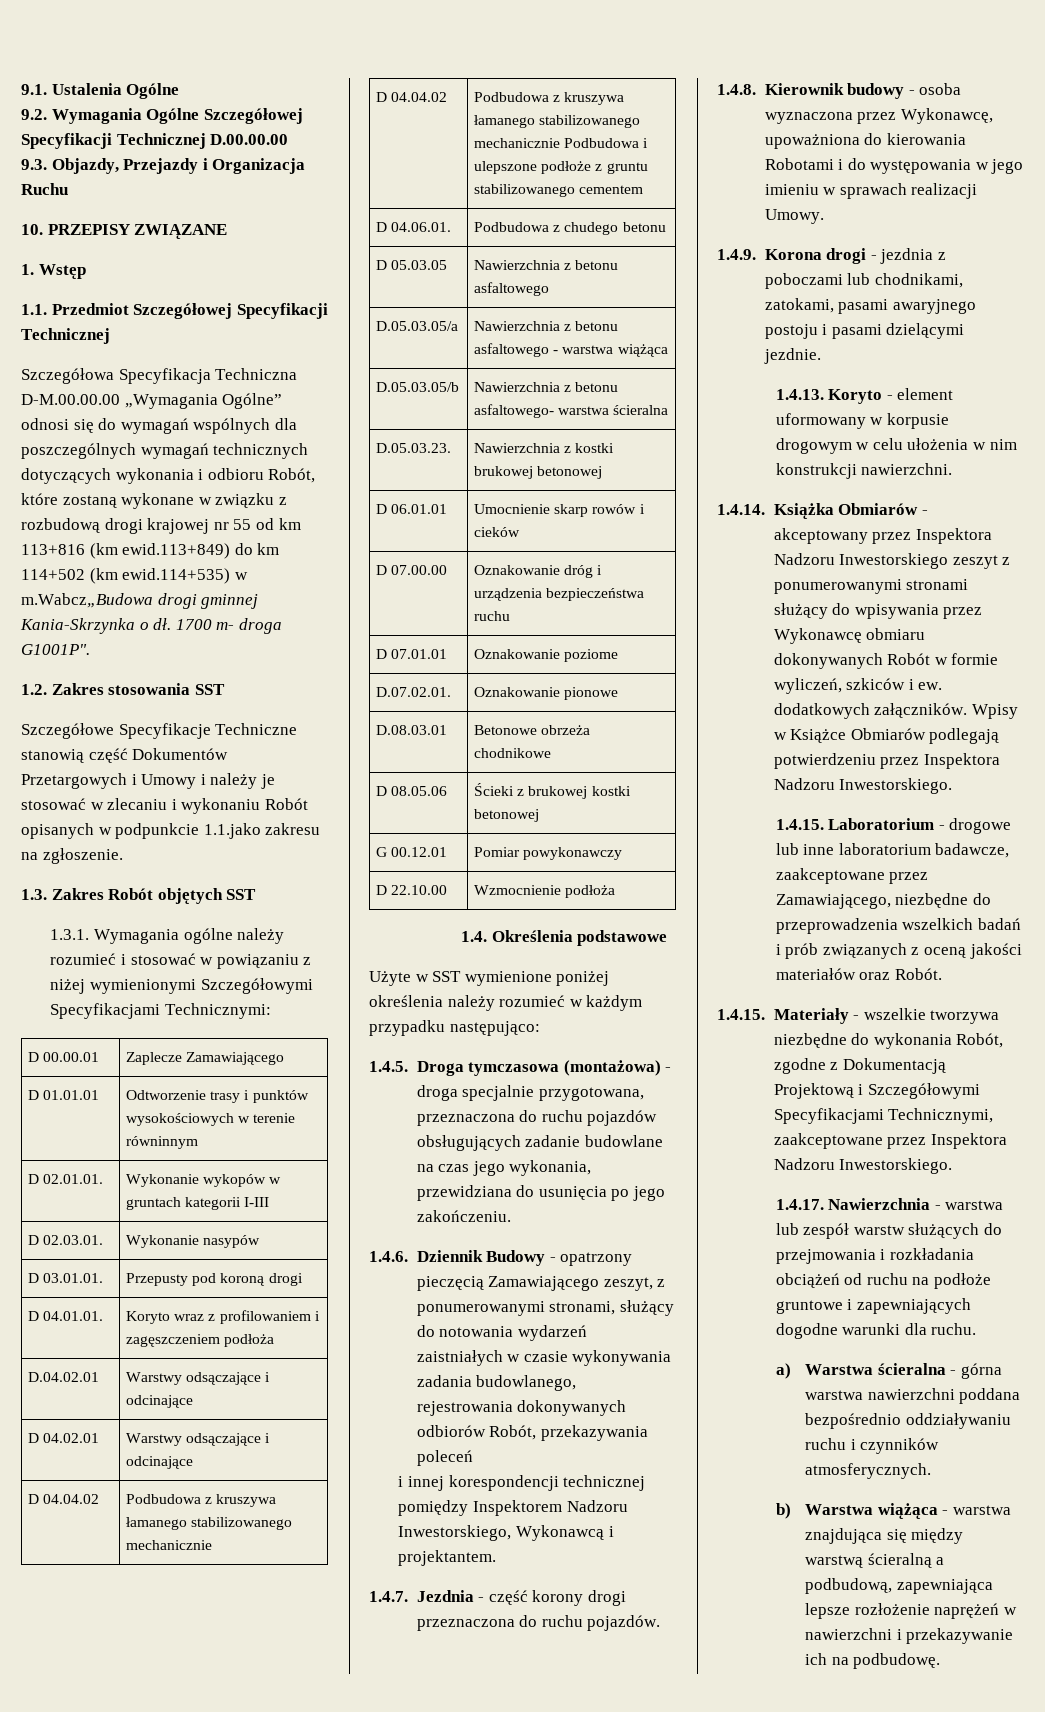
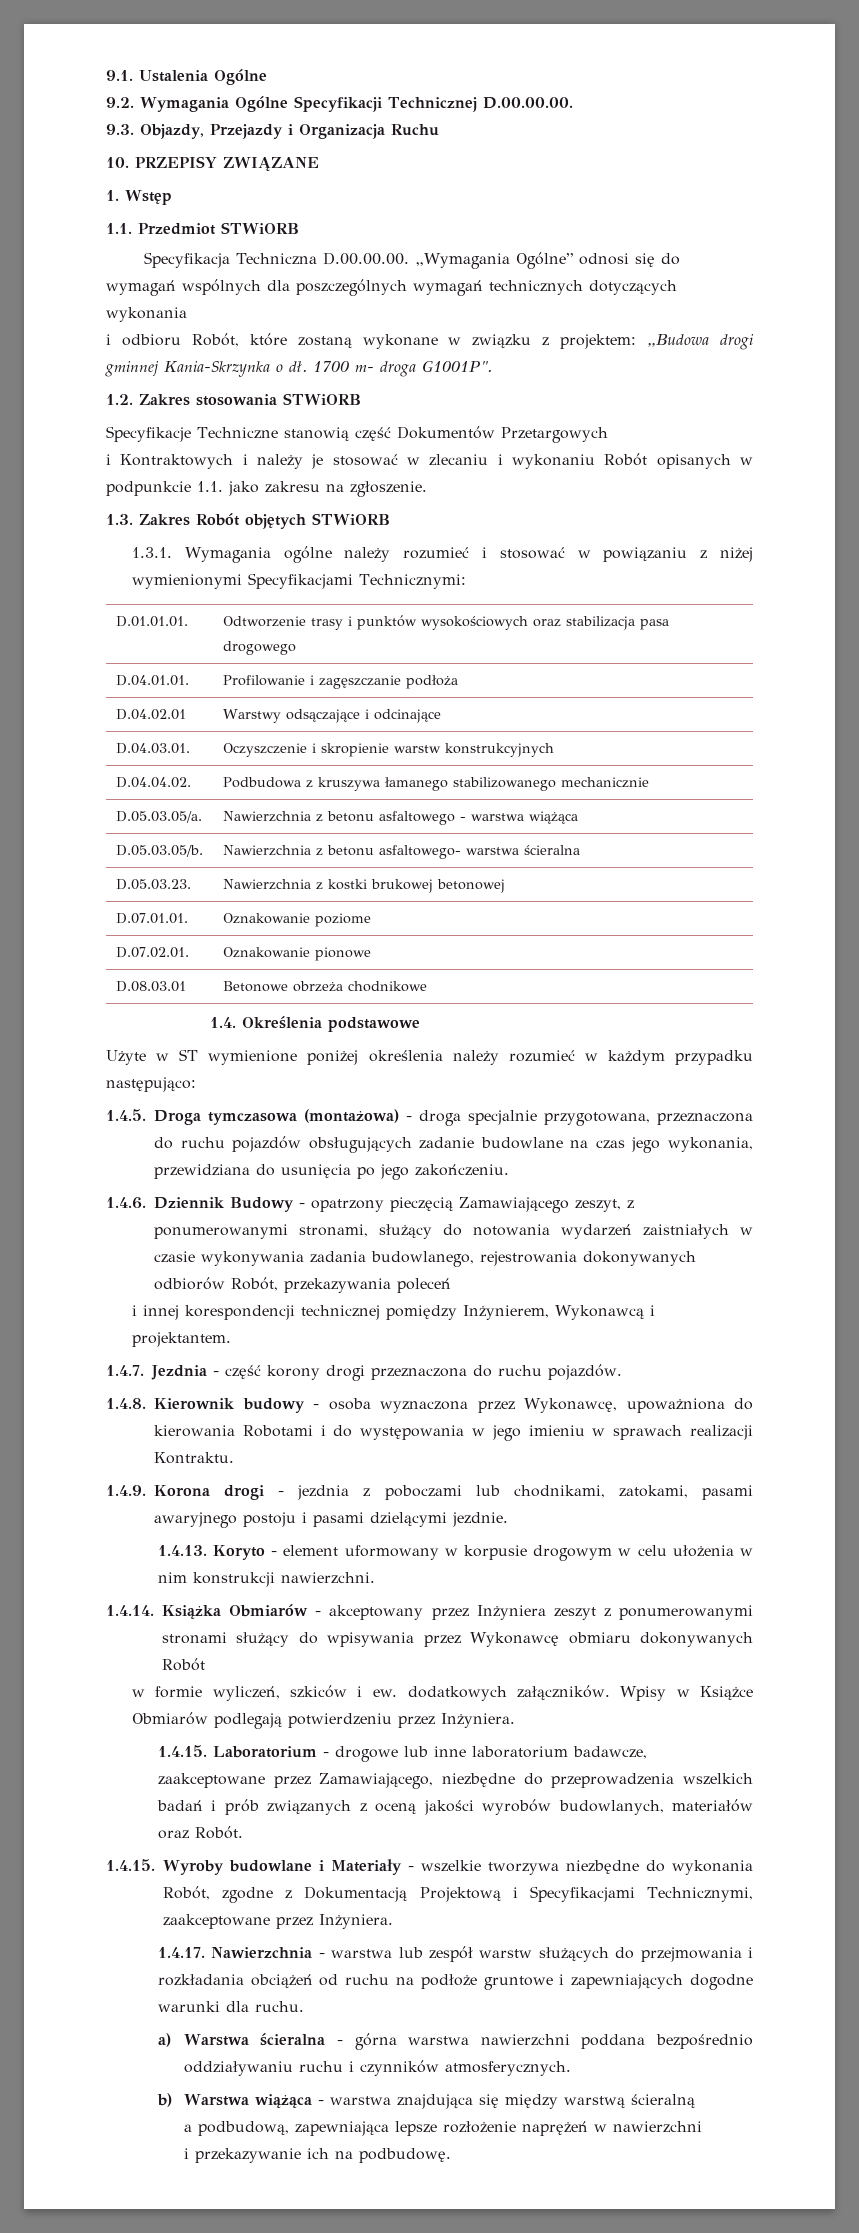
- 9.2. Wymagania Ogólne Szczegółowej Specyfikacji Technicznej D.00.00.00
+ 9.2. Wymagania Ogólne Specyfikacji Technicznej D.00.00.00.
- 1.1. Przedmiot Szczegółowej Specyfikacji Technicznej
- Szczegółowa Specyfikacja Techniczna D-M.00.00.00 „Wymagania Ogólne” odnosi się do wymagań wspólnych dla poszczególnych wymagań technicznych dotyczących wykonania i odbioru Robót, które zostaną wykonane w związku z rozbudową drogi krajowej nr 55 od km 113+816 (km ewid.113+849) do km 114+502 (km ewid.114+535) w m.Wabcz„Budowa drogi gminnej Kania-Skrzynka o dł.
+ 1.1. Przedmiot STWiORB
+ Specyfikacja Techniczna D.00.00.00. „Wymagania Ogólne” odnosi się do wymagań wspólnych dla poszczególnych wymagań technicznych dotyczących wykonania
+ i odbioru Robót, które zostaną wykonane w związku z projektem: „Budowa drogi gminnej Kania-Skrzynka o dł.
- 1.2. Zakres stosowania SST
- Szczegółowe Specyfikacje Techniczne stanowią część Dokumentów Przetargowych i Umowy i należy je stosować w zlecaniu i wykonaniu Robót opisanych w podpunkcie 1.1.jako zakresu na zgłoszenie.
+ 1.2. Zakres stosowania STWiORB
+ Specyfikacje Techniczne stanowią część Dokumentów Przetargowych
+ i Kontraktowych i należy je stosować w zlecaniu i wykonaniu Robót opisanych w podpunkcie 1.1. jako zakresu na zgłoszenie.
- 1.3. Zakres Robót objętych SST
+ 1.3. Zakres Robót objętych STWiORB
- 1.3.1. Wymagania ogólne należy rozumieć i stosować w powiązaniu z niżej wymienionymi Szczegółowymi Specyfikacjami Technicznymi:
+ 1.3.1. Wymagania ogólne należy rozumieć i stosować w powiązaniu z niżej wymienionymi Specyfikacjami Technicznymi:
- D 00.00.01 | Zaplecze Zamawiającego
- D 01.01.01 | Odtworzenie trasy i punktów wysokościowych w terenie równinnym
- D 02.01.01. | Wykonanie wykopów w gruntach kategorii I-III
- D 02.03.01. | Wykonanie nasypów
- D 03.01.01. | Przepusty pod koroną drogi
- D 04.01.01. | Koryto wraz z profilowaniem i zagęszczeniem podłoża
+ D.01.01.01. | Odtworzenie trasy i punktów wysokościowych oraz stabilizacja pasa drogowego
+ D.04.01.01. | Profilowanie i zagęszczanie podłoża
- D 04.02.01 | Warstwy odsączające i odcinające
- D 04.04.02 | Podbudowa z kruszywa łamanego stabilizowanego mechanicznie
+ D.04.03.01. | Oczyszczenie i skropienie warstw konstrukcyjnych
+ D.04.04.02. | Podbudowa z kruszywa łamanego stabilizowanego mechanicznie
- D 04.04.02 | Podbudowa z kruszywa łamanego stabilizowanego mechanicznie Podbudowa i ulepszone podłoże z gruntu stabilizowanego cementem
- D 04.06.01. | Podbudowa z chudego betonu
- D 05.03.05 | Nawierzchnia z betonu asfaltowego
- D.05.03.05/a | Nawierzchnia z betonu asfaltowego - warstwa wiążąca
+ D.05.03.05/a. | Nawierzchnia z betonu asfaltowego - warstwa wiążąca
- D.05.03.05/b | Nawierzchnia z betonu asfaltowego- warstwa ścieralna
+ D.05.03.05/b. | Nawierzchnia z betonu asfaltowego- warstwa ścieralna
- D 06.01.01 | Umocnienie skarp rowów i cieków
- D 07.00.00 | Oznakowanie dróg i urządzenia bezpieczeństwa ruchu
- D 07.01.01 | Oznakowanie poziome
+ D.07.01.01. | Oznakowanie poziome
- D 08.05.06 | Ścieki z brukowej kostki betonowej
- G 00.12.01 | Pomiar powykonawczy
- D 22.10.00 | Wzmocnienie podłoża
- Użyte w SST wymienione poniżej określenia należy rozumieć w każdym przypadku następująco:
+ Użyte w ST wymienione poniżej określenia należy rozumieć w każdym przypadku następująco:
- i innej korespondencji technicznej pomiędzy Inspektorem Nadzoru Inwestorskiego, Wykonawcą i projektantem.
+ i innej korespondencji technicznej pomiędzy Inżynierem, Wykonawcą i projektantem.
- 1.4.8. Kierownik budowy - osoba wyznaczona przez Wykonawcę, upoważniona do kierowania Robotami i do występowania w jego imieniu w sprawach realizacji Umowy.
+ 1.4.8. Kierownik budowy - osoba wyznaczona przez Wykonawcę, upoważniona do kierowania Robotami i do występowania w jego imieniu w sprawach realizacji Kontraktu.
- 1.4.14. Książka Obmiarów - akceptowany przez Inspektora Nadzoru Inwestorskiego zeszyt z ponumerowanymi stronami służący do wpisywania przez Wykonawcę obmiaru dokonywanych Robót w formie wyliczeń, szkiców i ew. dodatkowych załączników.
+ 1.4.14. Książka Obmiarów - akceptowany przez Inżyniera zeszyt z ponumerowanymi stronami służący do wpisywania przez Wykonawcę obmiaru dokonywanych Robót
+ w formie wyliczeń, szkiców i ew. dodatkowych załączników.
- Wpisy w Książce Obmiarów podlegają potwierdzeniu przez Inspektora Nadzoru Inwestorskiego.
+ Wpisy w Książce Obmiarów podlegają potwierdzeniu przez Inżyniera.
- 1.4.15. Laboratorium - drogowe lub inne laboratorium badawcze, zaakceptowane przez Zamawiającego, niezbędne do przeprowadzenia wszelkich badań i prób związanych z oceną jakości materiałów oraz Robót.
+ 1.4.15. Laboratorium - drogowe lub inne laboratorium badawcze, zaakceptowane przez Zamawiającego, niezbędne do przeprowadzenia wszelkich badań i prób związanych z oceną jakości wyrobów budowlanych, materiałów oraz Robót.
- 1.4.15. Materiały - wszelkie tworzywa niezbędne do wykonania Robót, zgodne z Dokumentacją Projektową i Szczegółowymi Specyfikacjami Technicznymi, zaakceptowane przez Inspektora Nadzoru Inwestorskiego.
+ 1.4.15. Wyroby budowlane i Materiały - wszelkie tworzywa niezbędne do wykonania Robót, zgodne z Dokumentacją Projektową i Specyfikacjami Technicznymi, zaakceptowane przez Inżyniera.
- b) Warstwa wiążąca - warstwa znajdująca się między warstwą ścieralną a podbudową, zapewniająca lepsze rozłożenie naprężeń w nawierzchni i przekazywanie ich na podbudowę.
+ b) Warstwa wiążąca - warstwa znajdująca się między warstwą ścieralną
+ a podbudową, zapewniająca lepsze rozłożenie naprężeń w nawierzchni
+ i przekazywanie ich na podbudowę.

